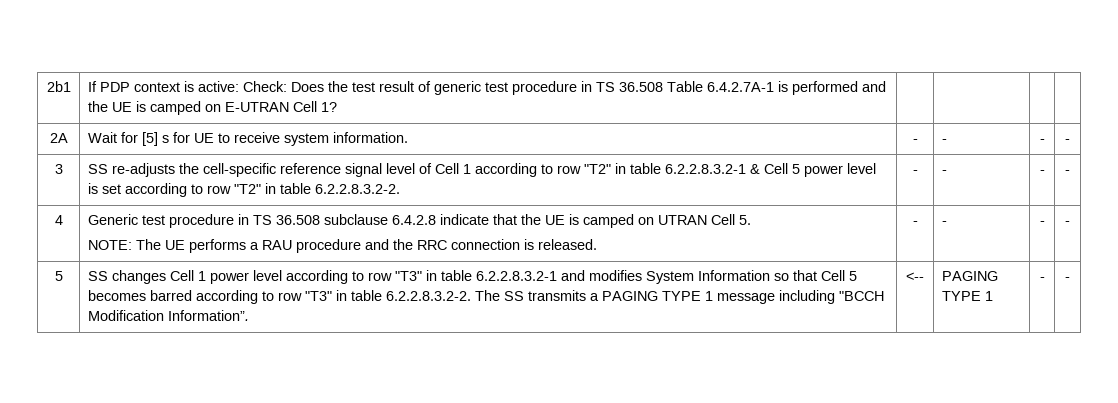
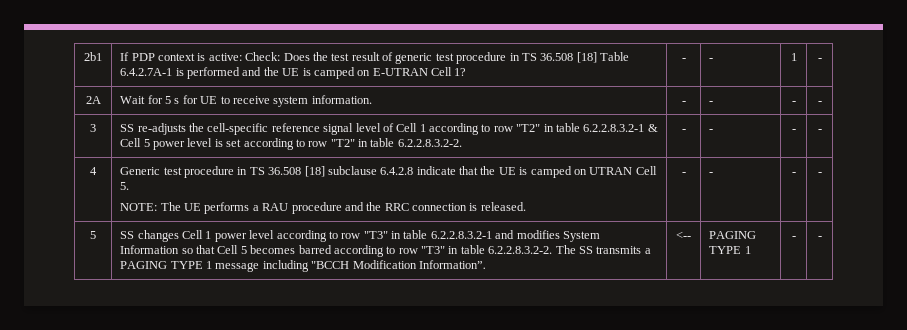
- 2b1 | If PDP context is active: Check: Does the test result of generic test procedure in TS 36.508 Table 6.4.2.7A-1 is performed and the UE is camped on E-UTRAN Cell 1? | | | |
+ 2b1 | If PDP context is active: Check: Does the test result of generic test procedure in TS 36.508 [18] Table 6.4.2.7A-1 is performed and the UE is camped on E-UTRAN Cell 1? | - | - | 1 | -
- 2A | Wait for [5] s for UE to receive system information. | - | - | - | -
+ 2A | Wait for 5 s for UE to receive system information. | - | - | - | -
- 4 | Generic test procedure in TS 36.508 subclause 6.4.2.8 indicate that the UE is camped on UTRAN Cell 5.
+ 4 | Generic test procedure in TS 36.508 [18] subclause 6.4.2.8 indicate that the UE is camped on UTRAN Cell 5.

